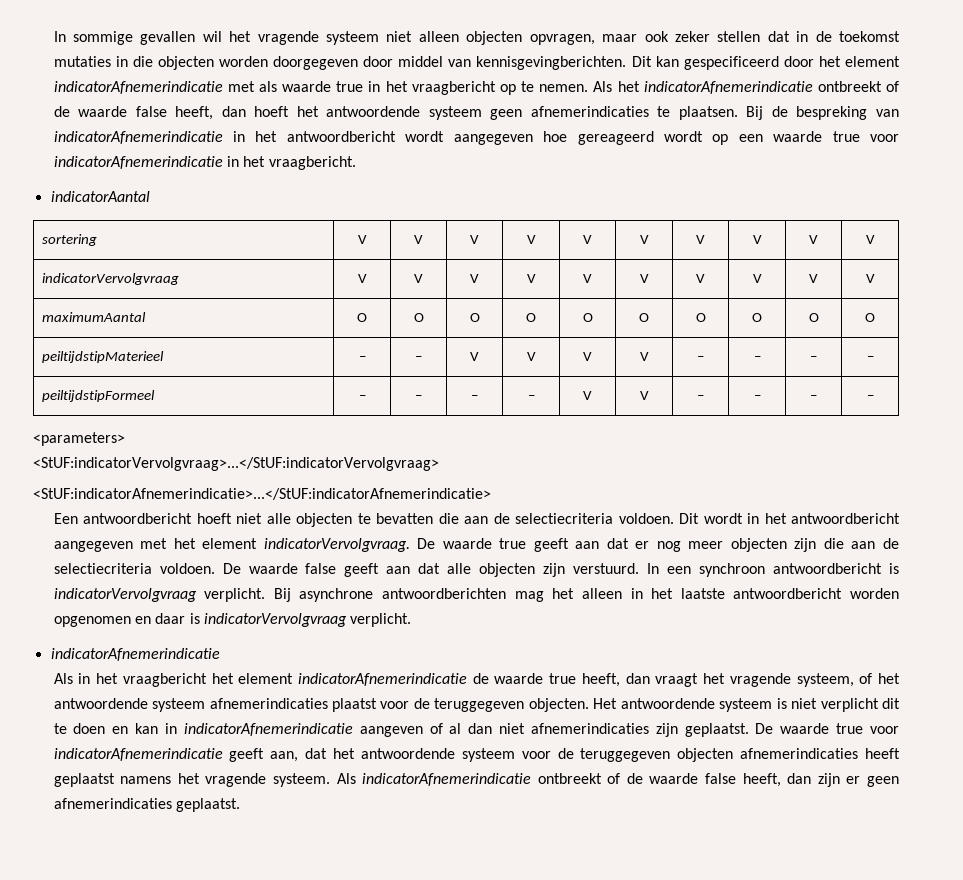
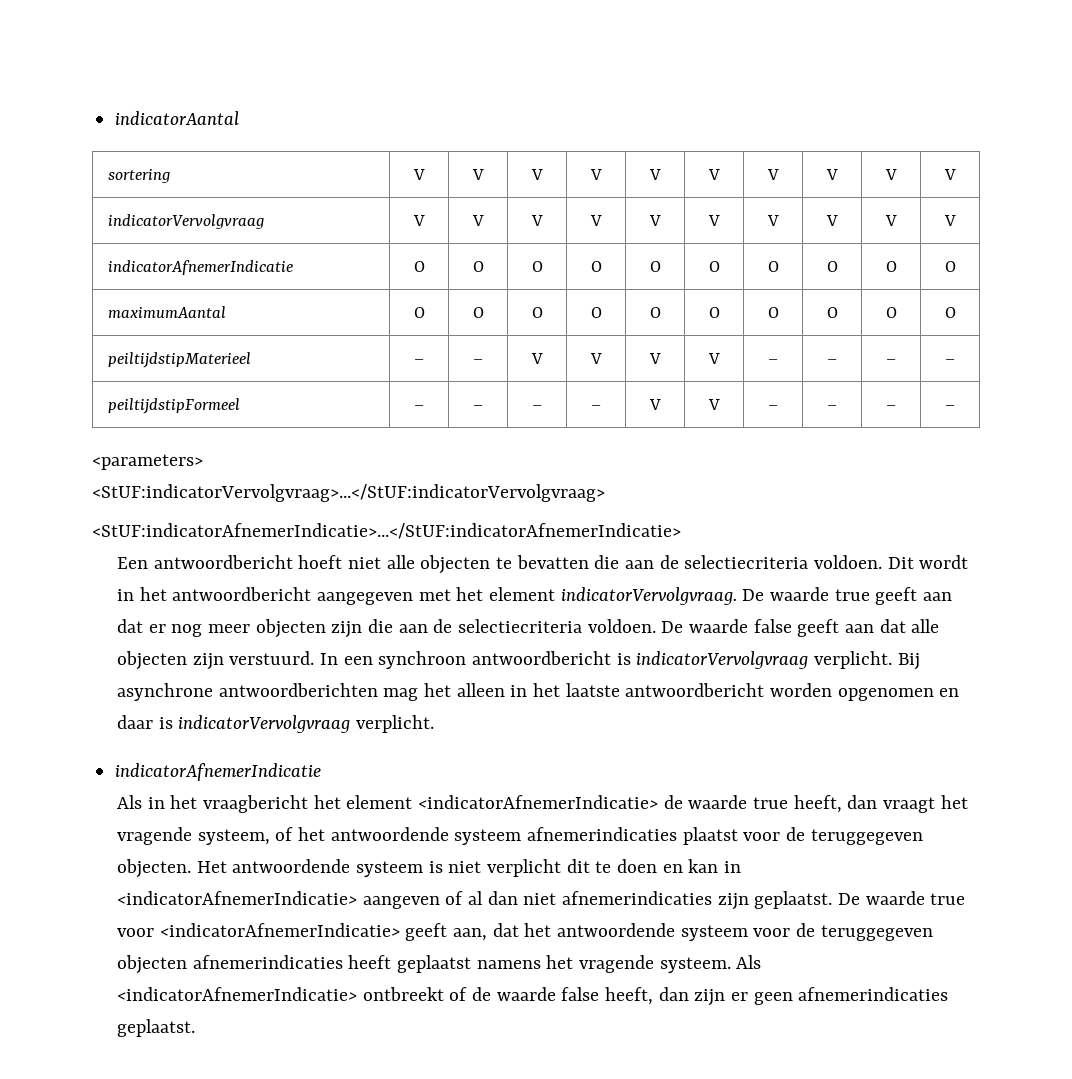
- In sommige gevallen wil het vragende systeem niet alleen objecten opvragen, maar ook zeker stellen dat in de toekomst mutaties in die objecten worden doorgegeven door middel van kennisgevingberichten. Dit kan gespecificeerd door het element indicatorAfnemerindicatie met als waarde true in het vraagbericht op te nemen. Als het indicatorAfnemerindicatie ontbreekt of de waarde false heeft, dan hoeft het antwoordende systeem geen afnemerindicaties te plaatsen. Bij de bespreking van indicatorAfnemerindicatie in het antwoordbericht wordt aangegeven hoe gereageerd wordt op een waarde true voor indicatorAfnemerindicatie in het vraagbericht.
+ indicatorAfnemerIndicatie | O | O | O | O | O | O | O | O | O | O
- <StUF:indicatorAfnemerindicatie>...</StUF:indicatorAfnemerindicatie>
+ <StUF:indicatorAfnemerIndicatie>...</StUF:indicatorAfnemerIndicatie>
  Bij asynchrone antwoordberichten mag het alleen in het laatste antwoordbericht worden opgenomen en daar is indicatorVervolgvraag verplicht.
- indicatorAfnemerindicatie
+ indicatorAfnemerIndicatie
- Als in het vraagbericht het element indicatorAfnemerindicatie de waarde true heeft, dan vraagt het vragende systeem, of het antwoordende systeem afnemerindicaties plaatst voor de teruggegeven objecten.
+ Als in het vraagbericht het element <indicatorAfnemerIndicatie> de waarde true heeft, dan vraagt het vragende systeem, of het antwoordende systeem afnemerindicaties plaatst voor de teruggegeven objecten.
- Het antwoordende systeem is niet verplicht dit te doen en kan in indicatorAfnemerindicatie aangeven of al dan niet afnemerindicaties zijn geplaatst.
+ Het antwoordende systeem is niet verplicht dit te doen en kan in <indicatorAfnemerIndicatie> aangeven of al dan niet afnemerindicaties zijn geplaatst.
- De waarde true voor indicatorAfnemerindicatie geeft aan, dat het antwoordende systeem voor de teruggegeven objecten afnemerindicaties heeft geplaatst namens het vragende systeem.
+ De waarde true voor <indicatorAfnemerIndicatie> geeft aan, dat het antwoordende systeem voor de teruggegeven objecten afnemerindicaties heeft geplaatst namens het vragende systeem.
- Als indicatorAfnemerindicatie ontbreekt of de waarde false heeft, dan zijn er geen afnemerindicaties geplaatst.
+ Als <indicatorAfnemerIndicatie> ontbreekt of de waarde false heeft, dan zijn er geen afnemerindicaties geplaatst.

